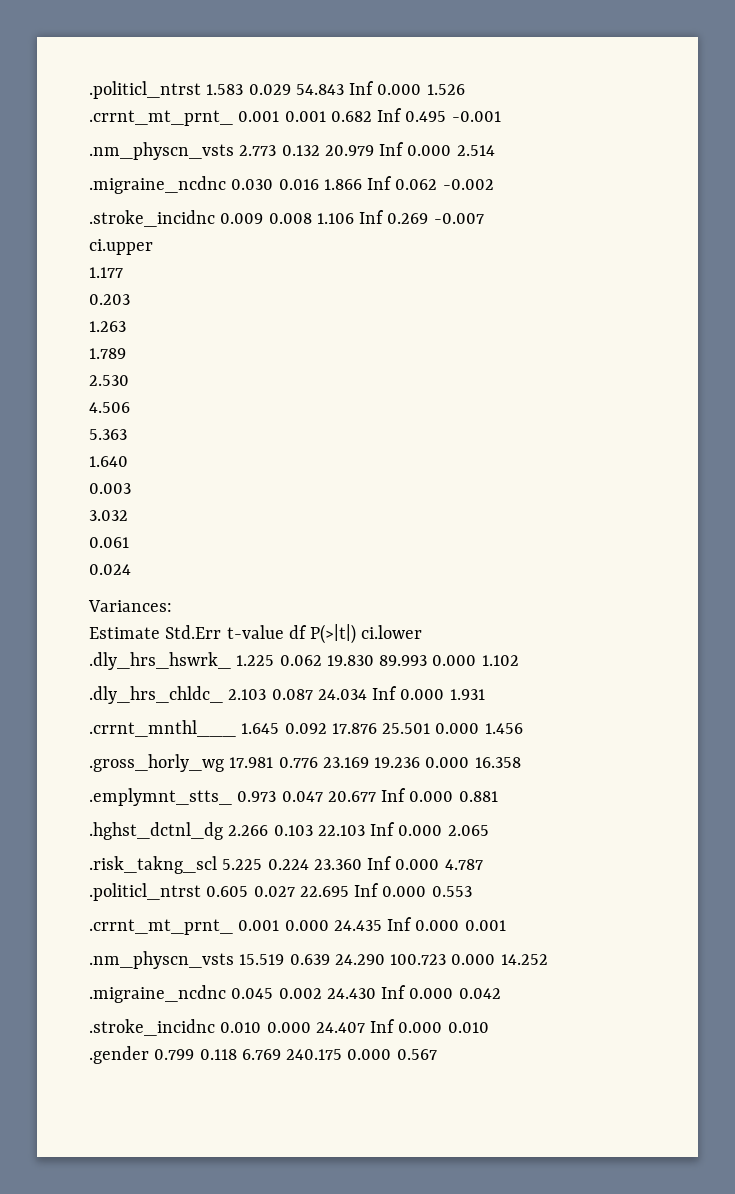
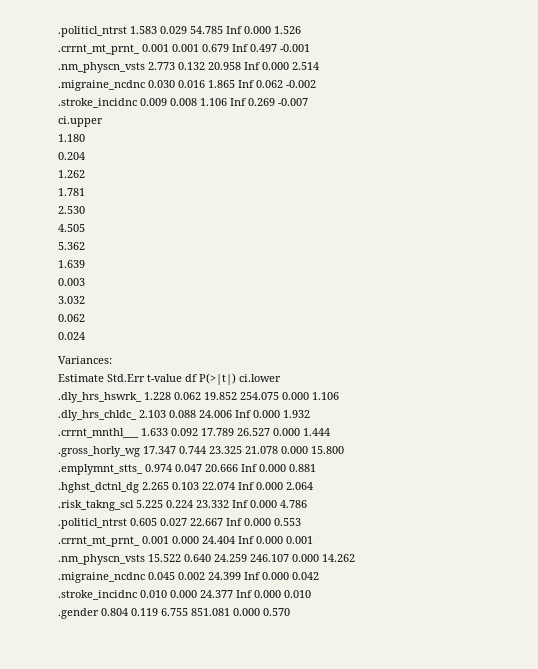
- .politicl_ntrst 1.583 0.029 54.843 Inf 0.000 1.526
+ .politicl_ntrst 1.583 0.029 54.785 Inf 0.000 1.526
- .crrnt_mt_prnt_ 0.001 0.001 0.682 Inf 0.495 -0.001
+ .crrnt_mt_prnt_ 0.001 0.001 0.679 Inf 0.497 -0.001
- .nm_physcn_vsts 2.773 0.132 20.979 Inf 0.000 2.514
+ .nm_physcn_vsts 2.773 0.132 20.958 Inf 0.000 2.514
- .migraine_ncdnc 0.030 0.016 1.866 Inf 0.062 -0.002
+ .migraine_ncdnc 0.030 0.016 1.865 Inf 0.062 -0.002
- 1.177
- 0.203
- 1.263
- 1.789
+ 1.180
+ 0.204
+ 1.262
+ 1.781
  2.530
- 4.506
- 5.363
- 1.640
+ 4.505
+ 5.362
+ 1.639
  3.032
- 0.061
+ 0.062
- .dly_hrs_hswrk_ 1.225 0.062 19.830 89.993 0.000 1.102
+ .dly_hrs_hswrk_ 1.228 0.062 19.852 254.075 0.000 1.106
- .dly_hrs_chldc_ 2.103 0.087 24.034 Inf 0.000 1.931
+ .dly_hrs_chldc_ 2.103 0.088 24.006 Inf 0.000 1.932
- .crrnt_mnthl___ 1.645 0.092 17.876 25.501 0.000 1.456
- .gross_horly_wg 17.981 0.776 23.169 19.236 0.000 16.358
- .emplymnt_stts_ 0.973 0.047 20.677 Inf 0.000 0.881
+ .crrnt_mnthl___ 1.633 0.092 17.789 26.527 0.000 1.444
+ .gross_horly_wg 17.347 0.744 23.325 21.078 0.000 15.800
+ .emplymnt_stts_ 0.974 0.047 20.666 Inf 0.000 0.881
- .hghst_dctnl_dg 2.266 0.103 22.103 Inf 0.000 2.065
+ .hghst_dctnl_dg 2.265 0.103 22.074 Inf 0.000 2.064
- .risk_takng_scl 5.225 0.224 23.360 Inf 0.000 4.787
+ .risk_takng_scl 5.225 0.224 23.332 Inf 0.000 4.786
- .politicl_ntrst 0.605 0.027 22.695 Inf 0.000 0.553
+ .politicl_ntrst 0.605 0.027 22.667 Inf 0.000 0.553
- .crrnt_mt_prnt_ 0.001 0.000 24.435 Inf 0.000 0.001
+ .crrnt_mt_prnt_ 0.001 0.000 24.404 Inf 0.000 0.001
- .nm_physcn_vsts 15.519 0.639 24.290 100.723 0.000 14.252
+ .nm_physcn_vsts 15.522 0.640 24.259 246.107 0.000 14.262
- .migraine_ncdnc 0.045 0.002 24.430 Inf 0.000 0.042
+ .migraine_ncdnc 0.045 0.002 24.399 Inf 0.000 0.042
- .stroke_incidnc 0.010 0.000 24.407 Inf 0.000 0.010
+ .stroke_incidnc 0.010 0.000 24.377 Inf 0.000 0.010
- .gender 0.799 0.118 6.769 240.175 0.000 0.567
+ .gender 0.804 0.119 6.755 851.081 0.000 0.570

